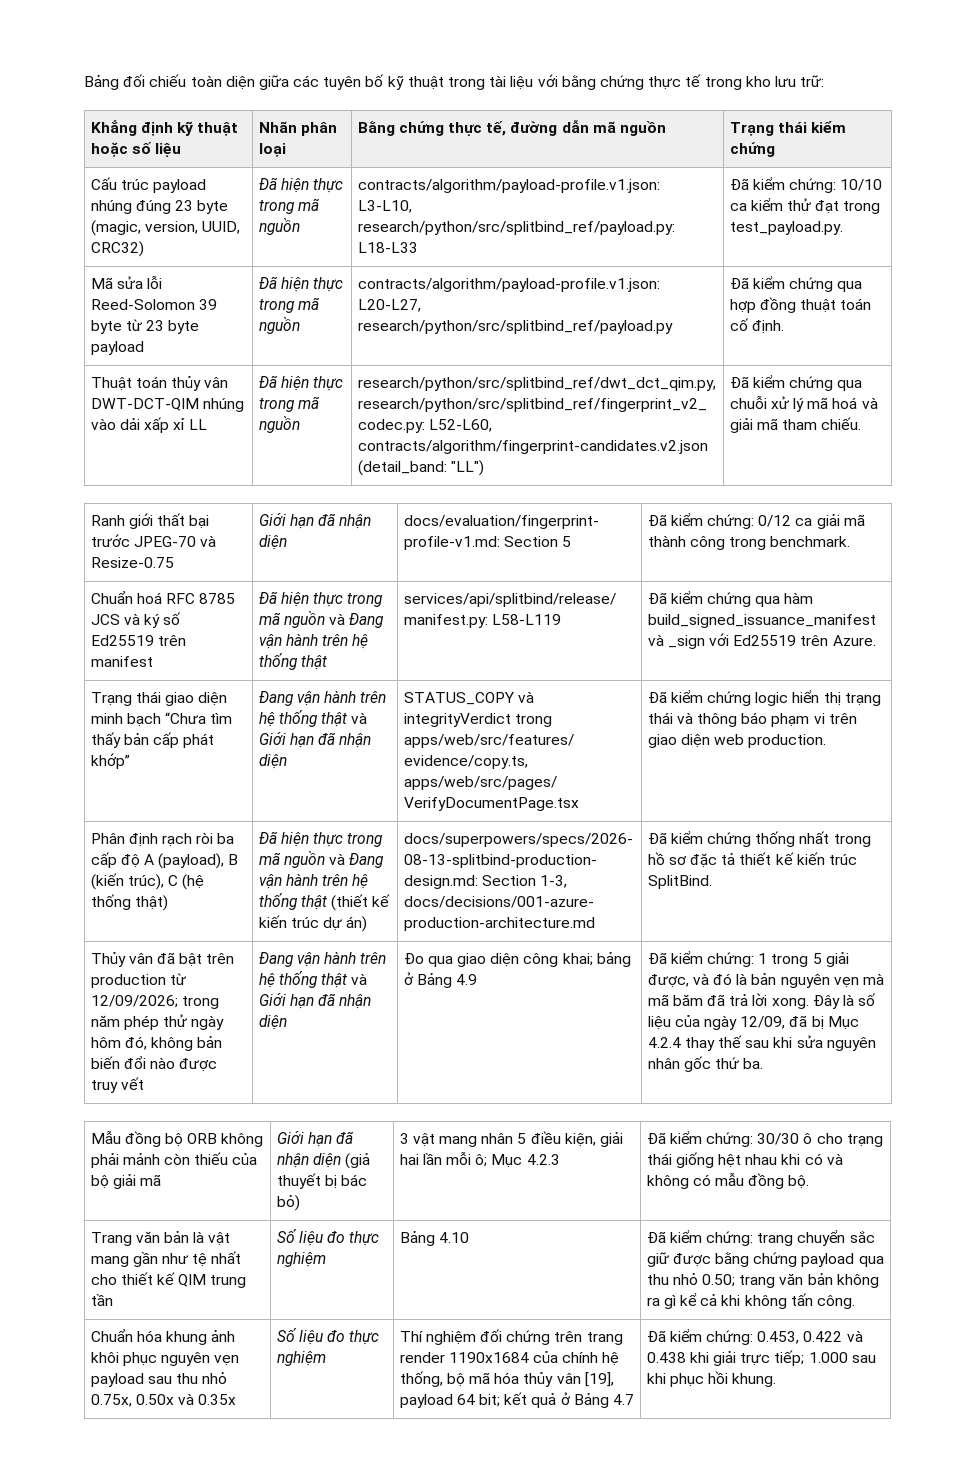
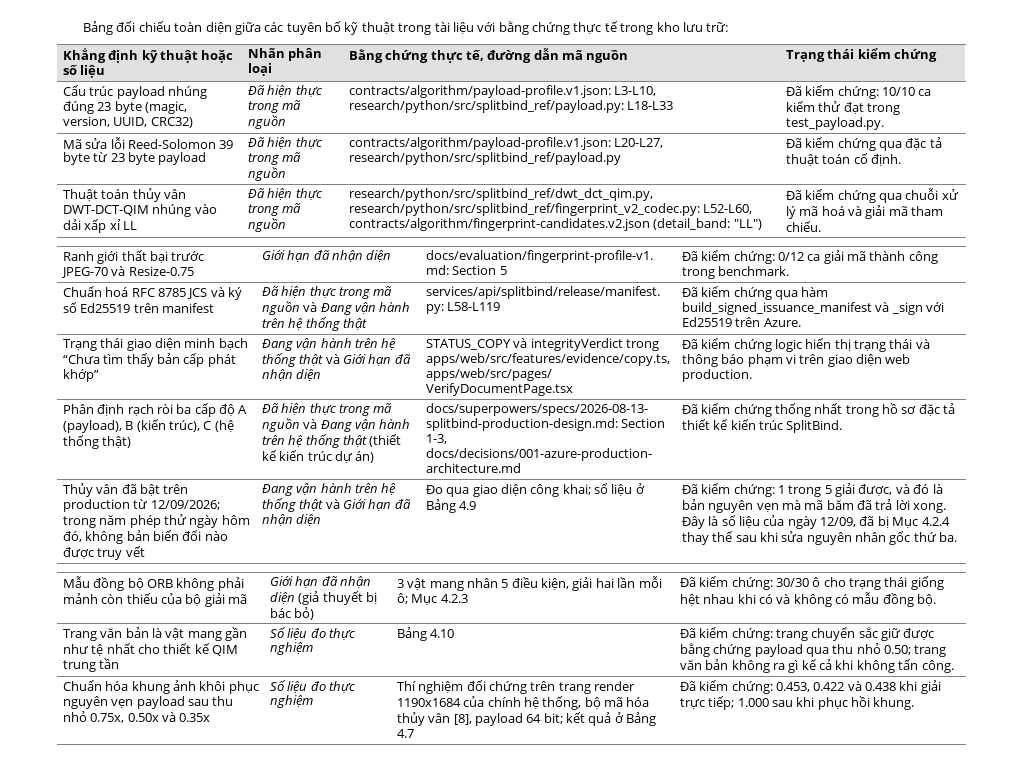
- Mã sửa lỗi Reed-Solomon 39 byte từ 23 byte payload | Đã hiện thực trong mã nguồn | contracts/algorithm/payload-profile.v1.json: L20-L27, research/python/src/splitbind_ref/payload.py | Đã kiểm chứng qua hợp đồng thuật toán cố định.
+ Mã sửa lỗi Reed-Solomon 39 byte từ 23 byte payload | Đã hiện thực trong mã nguồn | contracts/algorithm/payload-profile.v1.json: L20-L27, research/python/src/splitbind_ref/payload.py | Đã kiểm chứng qua đặc tả thuật toán cố định.
- Đo qua giao diện công khai; bảng ở Bảng 4.9
+ Đo qua giao diện công khai; số liệu ở Bảng 4.9
- Thí nghiệm đối chứng trên trang render 1190x1684 của chính hệ thống, bộ mã hóa thủy vân [19], payload 64 bit; kết quả ở Bảng 4.7
+ Thí nghiệm đối chứng trên trang render 1190x1684 của chính hệ thống, bộ mã hóa thủy vân [8], payload 64 bit; kết quả ở Bảng 4.7

